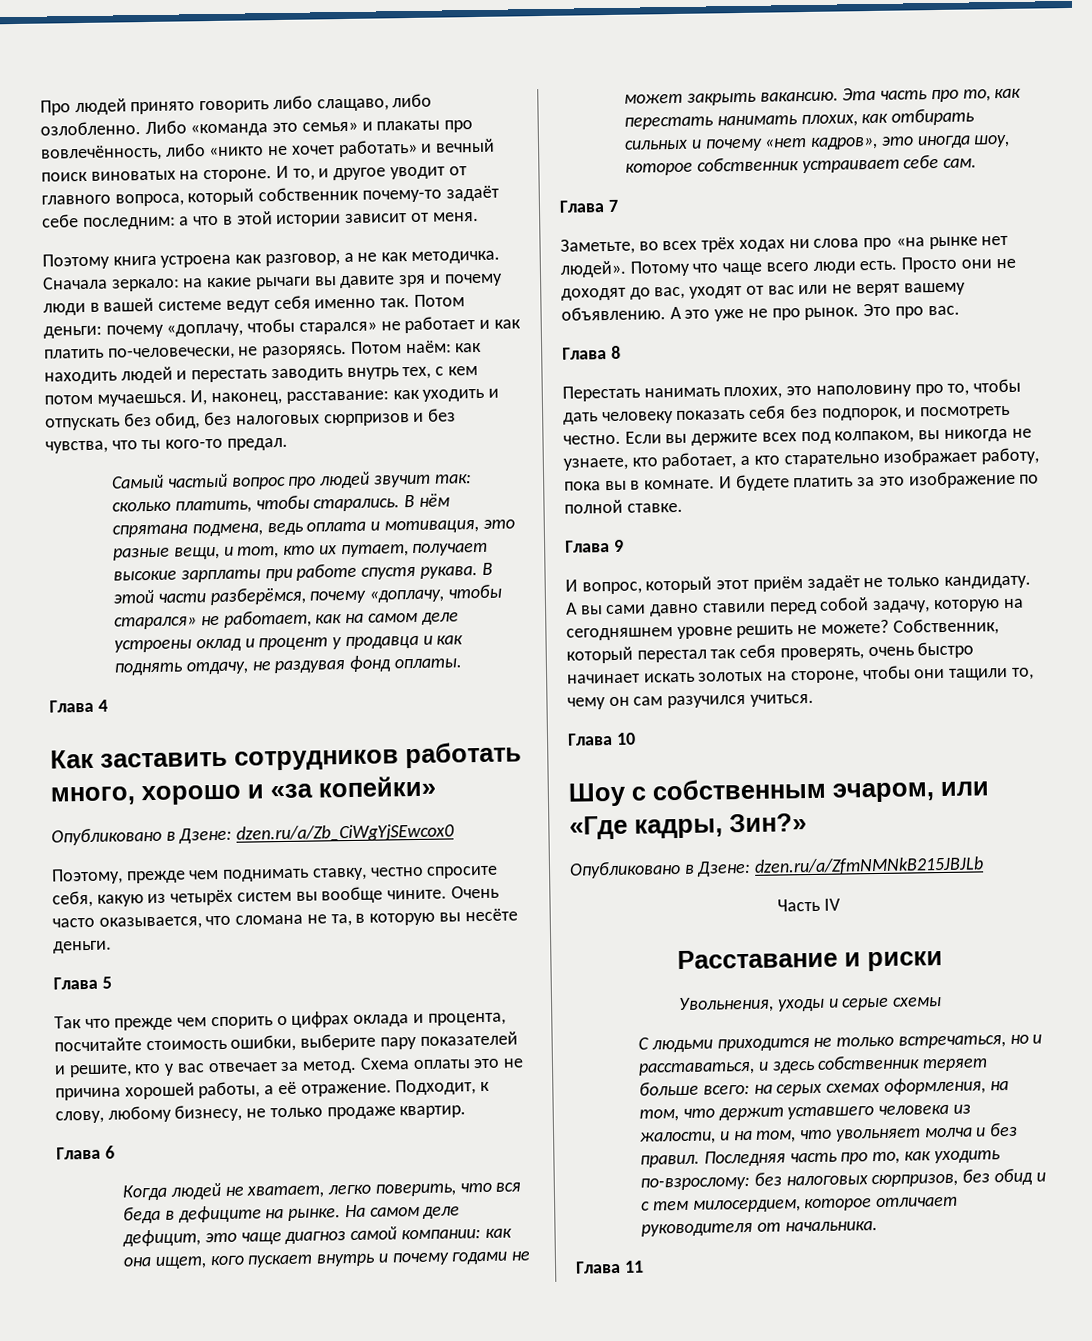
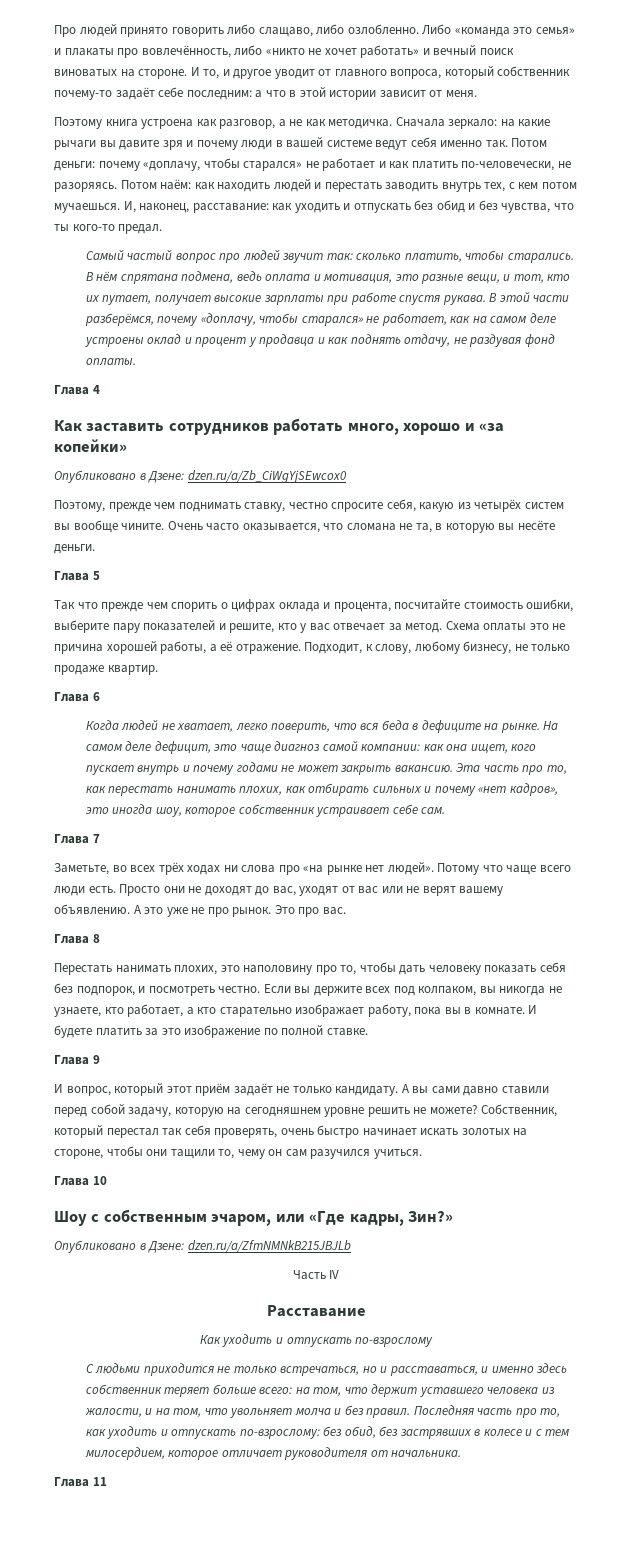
- И, наконец, расставание: как уходить и отпускать без обид, без налоговых сюрпризов и без чувства, что ты кого-то предал.
+ И, наконец, расставание: как уходить и отпускать без обид и без чувства, что ты кого-то предал.
- Расставание и риски
- Увольнения, уходы и серые схемы
+ Расставание
+ Как уходить и отпускать по-взрослому
- С людьми приходится не только встречаться, но и расставаться, и здесь собственник теряет больше всего: на серых схемах оформления, на том, что держит уставшего человека из жалости, и на том, что увольняет молча и без правил.
+ С людьми приходится не только встречаться, но и расставаться, и именно здесь собственник теряет больше всего: на том, что держит уставшего человека из жалости, и на том, что увольняет молча и без правил.
- Последняя часть про то, как уходить по-взрослому: без налоговых сюрпризов, без обид и с тем милосердием, которое отличает руководителя от начальника.
+ Последняя часть про то, как уходить и отпускать по-взрослому: без обид, без застрявших в колесе и с тем милосердием, которое отличает руководителя от начальника.

